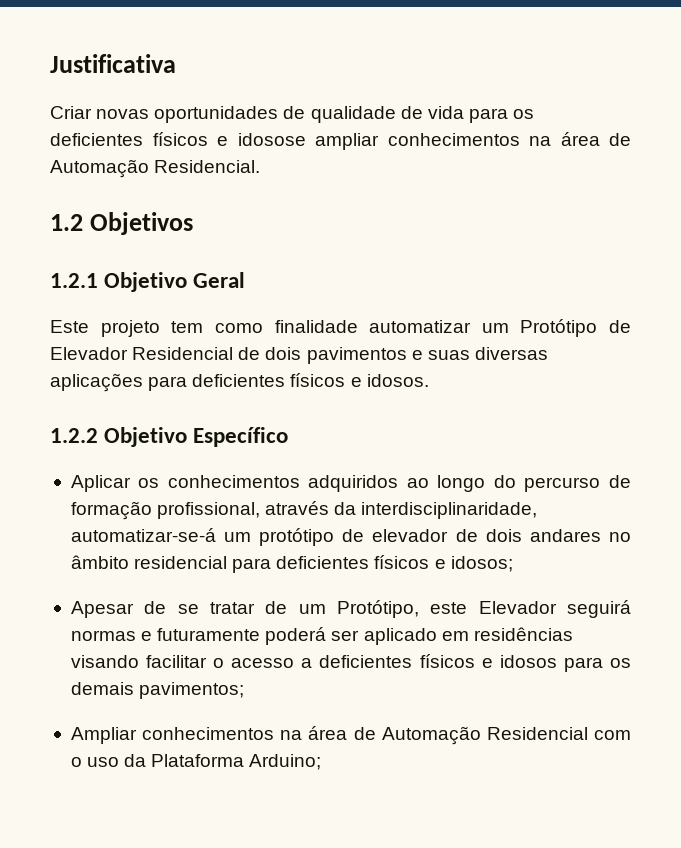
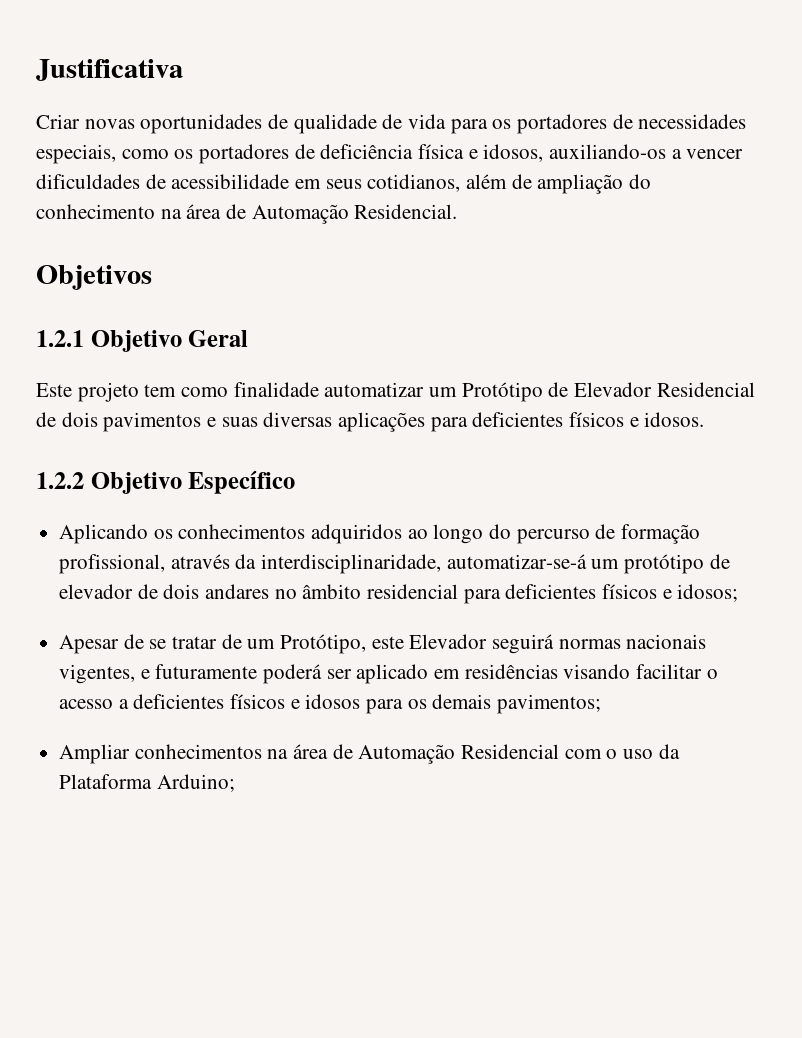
- Criar novas oportunidades de qualidade de vida para os deficientes físicos e idosose ampliar conhecimentos na área de Automação Residencial.
+ Criar novas oportunidades de qualidade de vida para os portadores de necessidades especiais, como os portadores de deficiência física e idosos, auxiliando-os a vencer dificuldades de acessibilidade em seus cotidianos, além de ampliação do conhecimento na área de Automação Residencial.
- 1.2 Objetivos
+ Objetivos
- Aplicar os conhecimentos adquiridos ao longo do percurso de formação profissional, através da interdisciplinaridade, automatizar-se-á um protótipo de elevador de dois andares no âmbito residencial para deficientes físicos e idosos;
+ Aplicando os conhecimentos adquiridos ao longo do percurso de formação profissional, através da interdisciplinaridade, automatizar-se-á um protótipo de elevador de dois andares no âmbito residencial para deficientes físicos e idosos;
- Apesar de se tratar de um Protótipo, este Elevador seguirá normas e futuramente poderá ser aplicado em residências visando facilitar o acesso a deficientes físicos e idosos para os demais pavimentos;
+ Apesar de se tratar de um Protótipo, este Elevador seguirá normas nacionais vigentes, e futuramente poderá ser aplicado em residências visando facilitar o acesso a deficientes físicos e idosos para os demais pavimentos;

